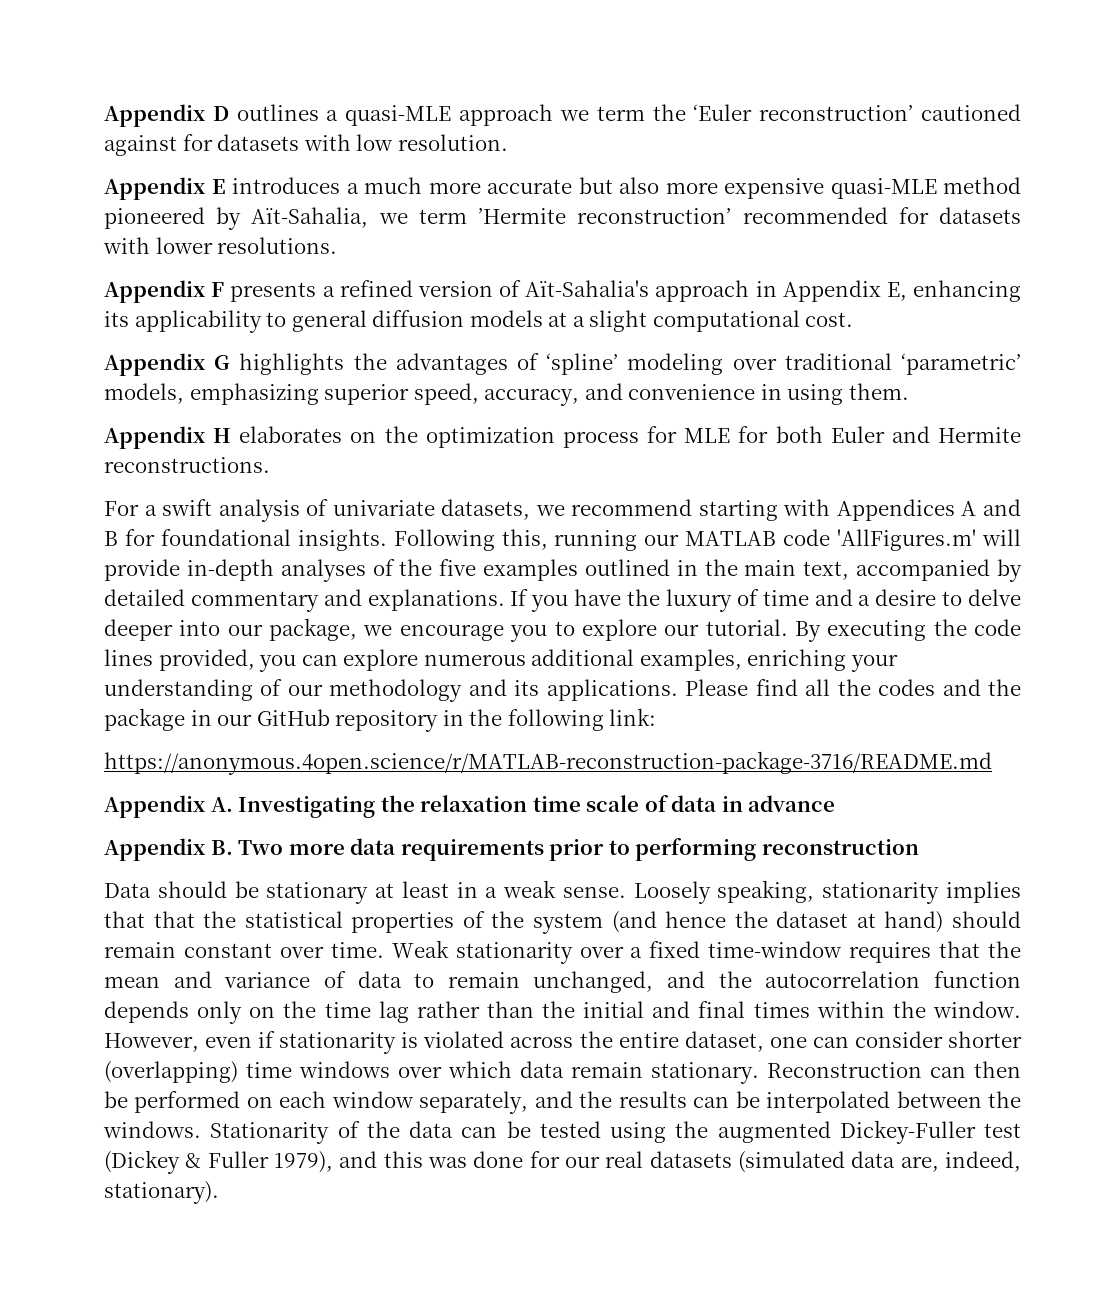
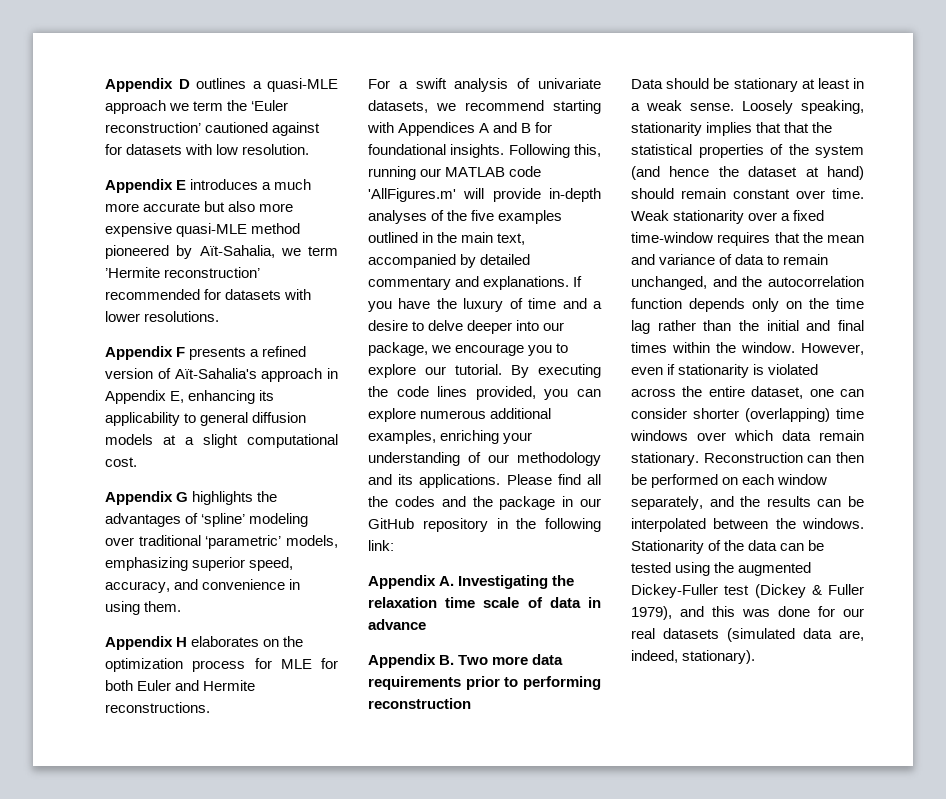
- https://anonymous.4open.science/r/MATLAB-reconstruction-package-3716/README.md

